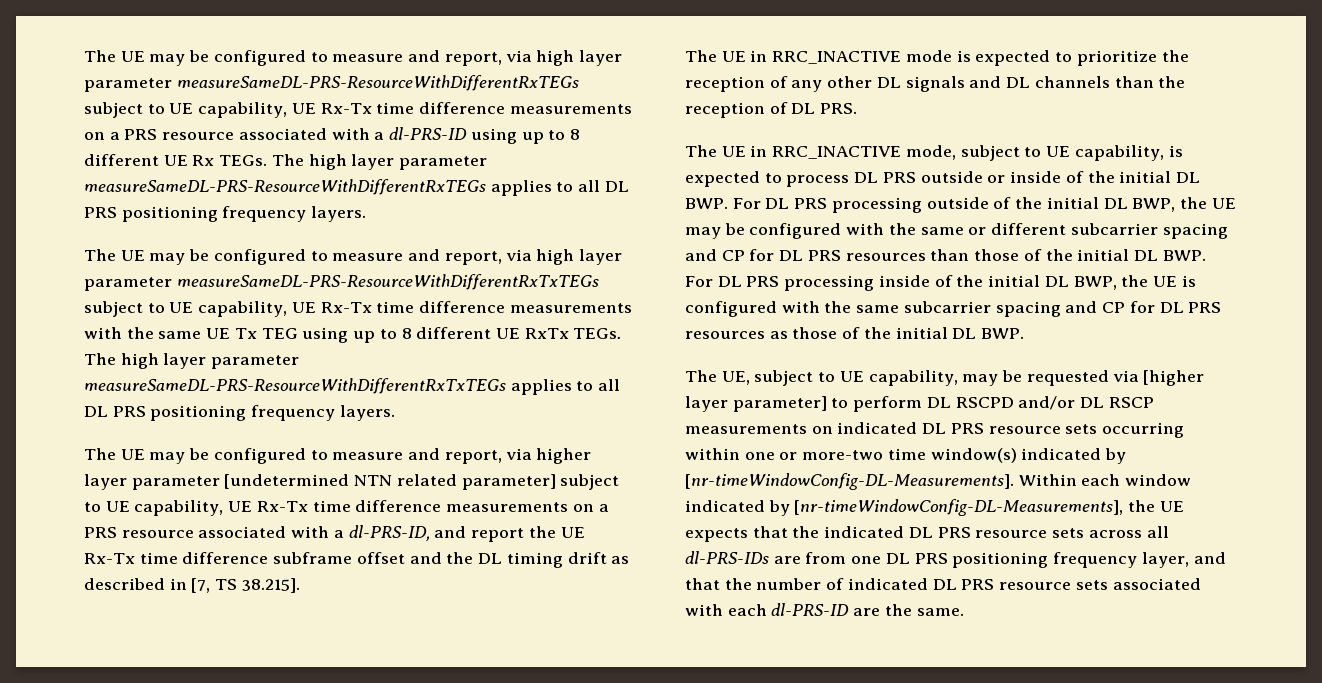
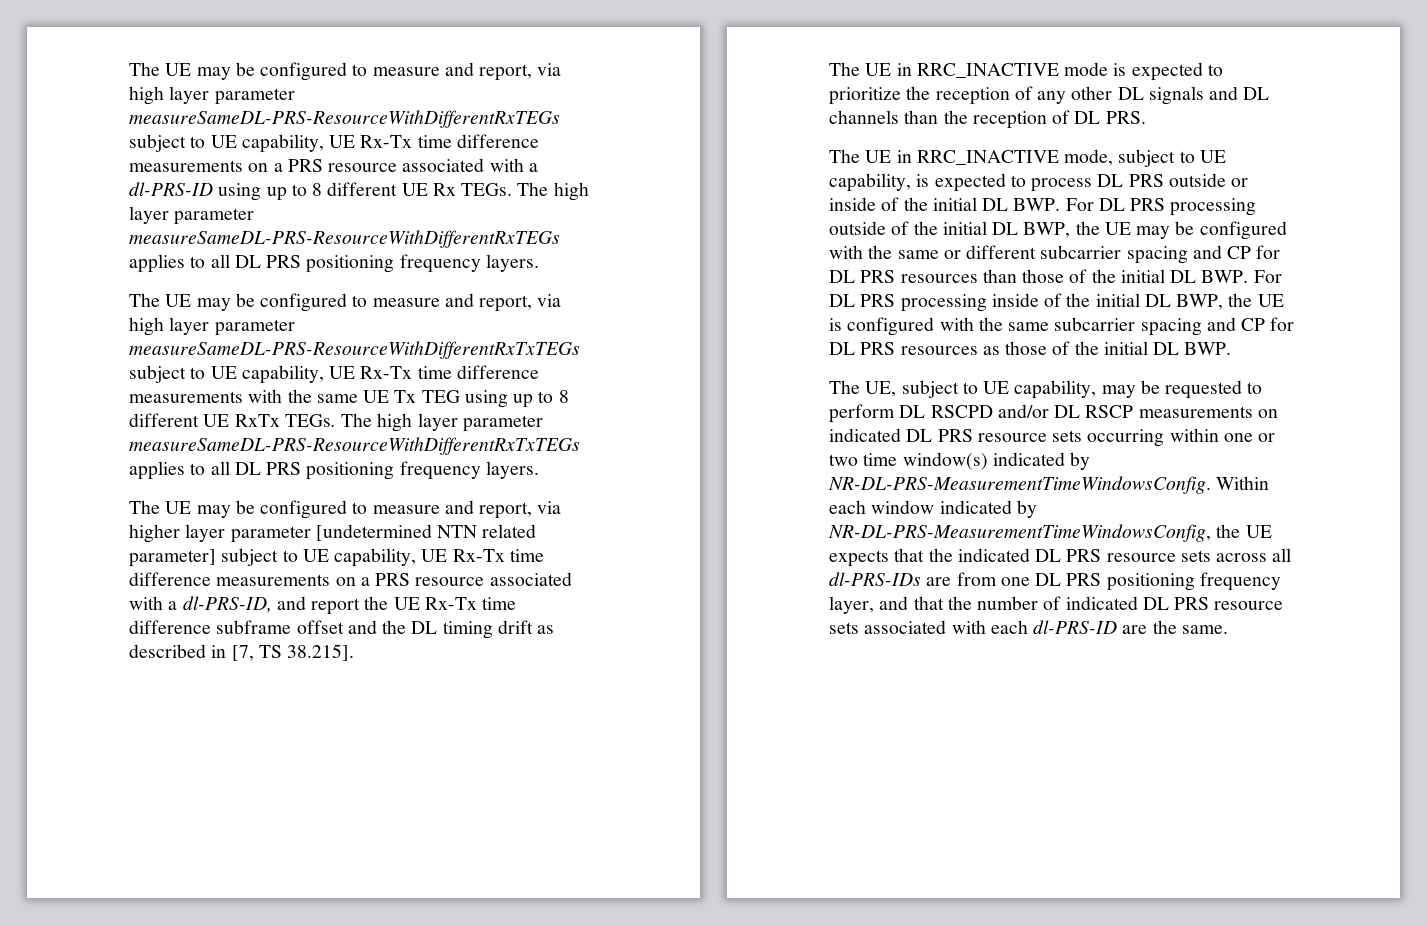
- The UE, subject to UE capability, may be requested via [higher layer parameter] to perform DL RSCPD and/or DL RSCP measurements on indicated DL PRS resource sets occurring within one or more-two time window(s) indicated by [nr-timeWindowConfig-DL-Measurements].
+ The UE, subject to UE capability, may be requested to perform DL RSCPD and/or DL RSCP measurements on indicated DL PRS resource sets occurring within one or two time window(s) indicated by NR-DL-PRS-MeasurementTimeWindowsConfig.
- Within each window indicated by [nr-timeWindowConfig-DL-Measurements], the UE expects that the indicated DL PRS resource sets across all dl-PRS-IDs are from one DL PRS positioning frequency layer, and that the number of indicated DL PRS resource sets associated with each dl-PRS-ID are the same.
+ Within each window indicated by NR-DL-PRS-MeasurementTimeWindowsConfig, the UE expects that the indicated DL PRS resource sets across all dl-PRS-IDs are from one DL PRS positioning frequency layer, and that the number of indicated DL PRS resource sets associated with each dl-PRS-ID are the same.

